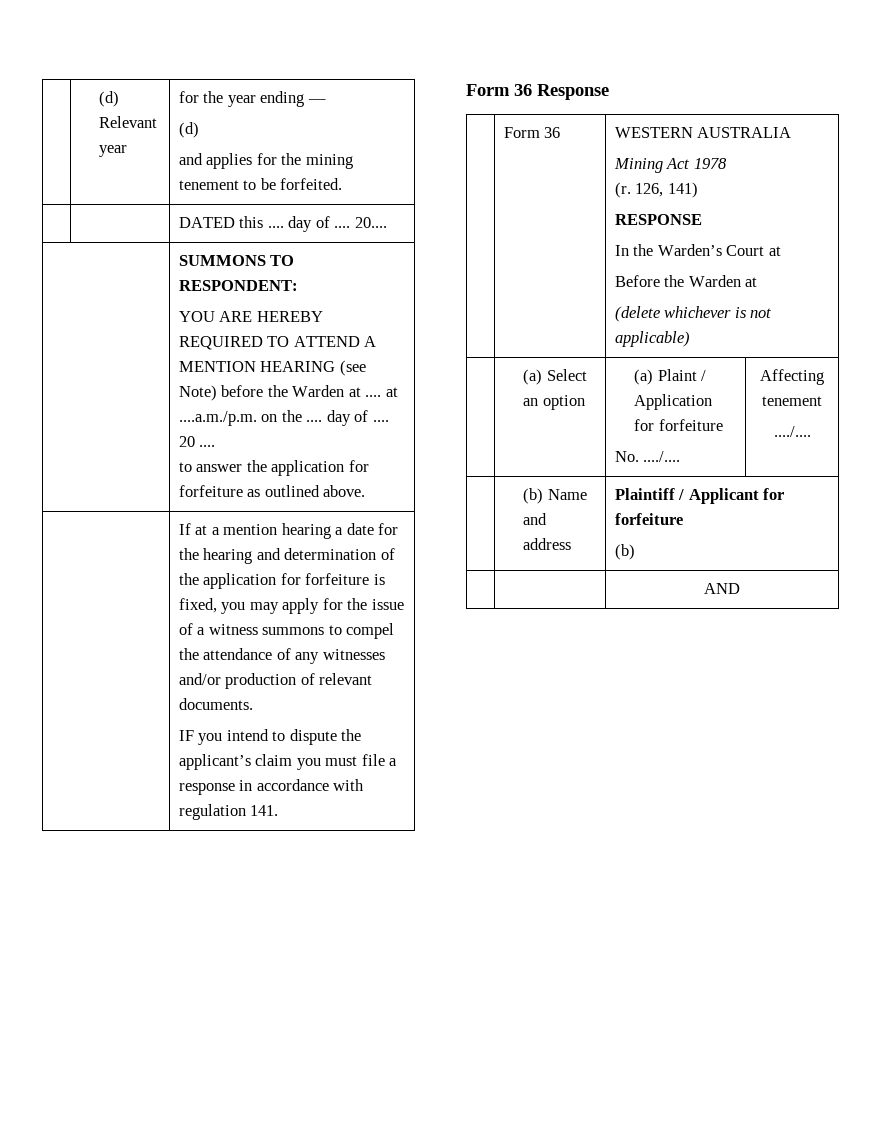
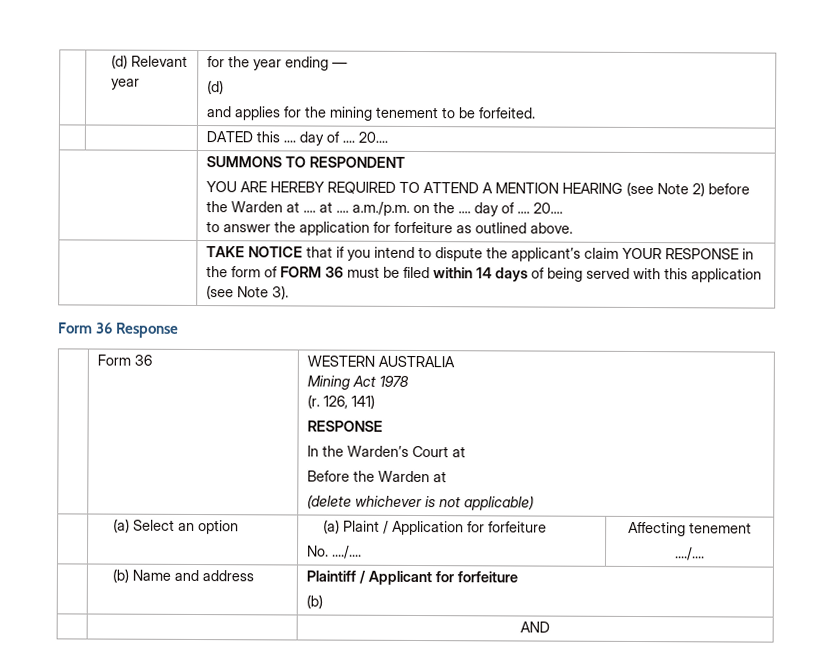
- | SUMMONS TO RESPONDENT:
- YOU ARE HEREBY REQUIRED TO ATTEND A MENTION HEARING (see Note) before the Warden at .... at ....a.m./p.m. on the .... day of .... 20 ....
+ | SUMMONS TO RESPONDENT
+ YOU ARE HEREBY REQUIRED TO ATTEND A MENTION HEARING (see Note 2) before the Warden at .... at .... a.m./p.m. on the .... day of .... 20....
- If at a mention hearing a date for the hearing and determination of the application for forfeiture is fixed, you may apply for the issue of a witness summons to compel the attendance of any witnesses and/or production of relevant documents.
- IF you intend to dispute the applicant’s claim you must file a response in accordance with regulation 141.
+ TAKE NOTICE that if you intend to dispute the applicant’s claim YOUR RESPONSE in the form of FORM 36 must be filed within 14 days of being served with this application (see Note 3).

